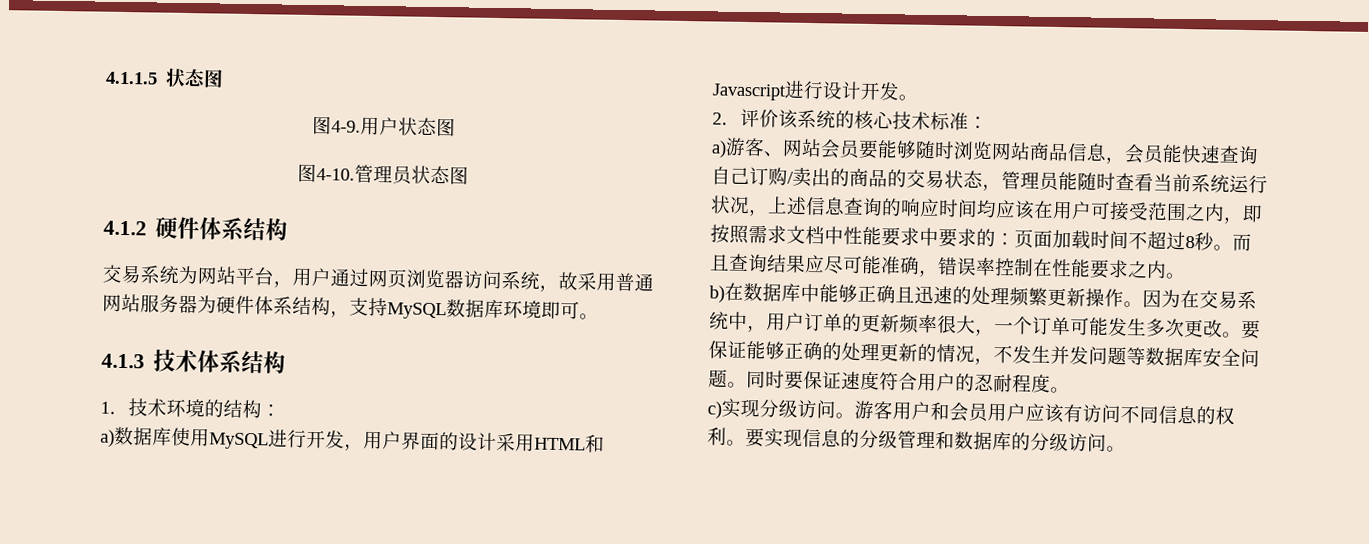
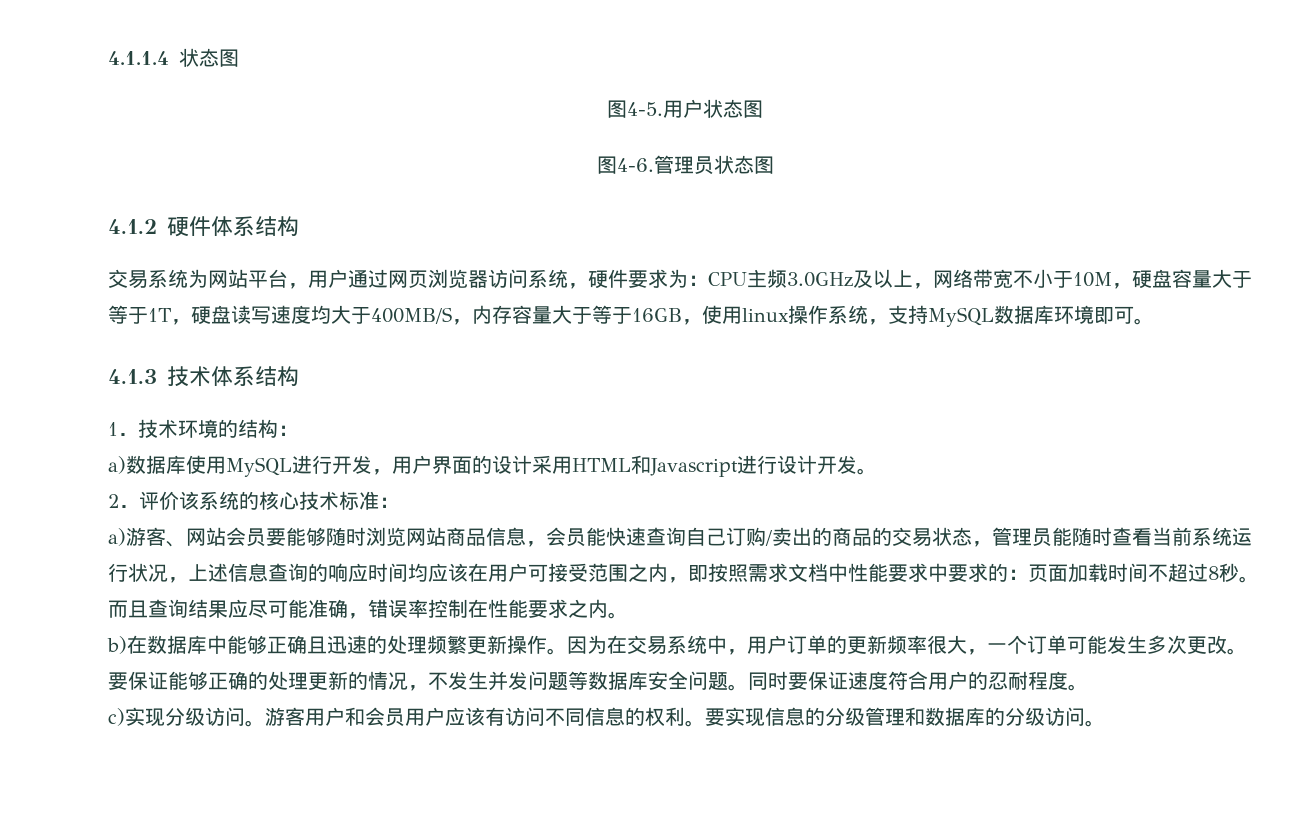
- 4.1.1.5状态图
- 图4-9.
+ 4.1.1.4状态图
+ 图4-5.
- 图4-10.
+ 图4-6.
- 交易系统为网站平台，用户通过网页浏览器访问系统，故采用普通网站服务器为硬件体系结构，支持MySQL数据库环境即可。
+ 交易系统为网站平台，用户通过网页浏览器访问系统，硬件要求为：CPU主频3.0GHz及以上，网络带宽不小于10M，硬盘容量大于等于1T，硬盘读写速度均大于400MB/S，内存容量大于等于16GB，使用linux操作系统，支持MySQL数据库环境即可。

